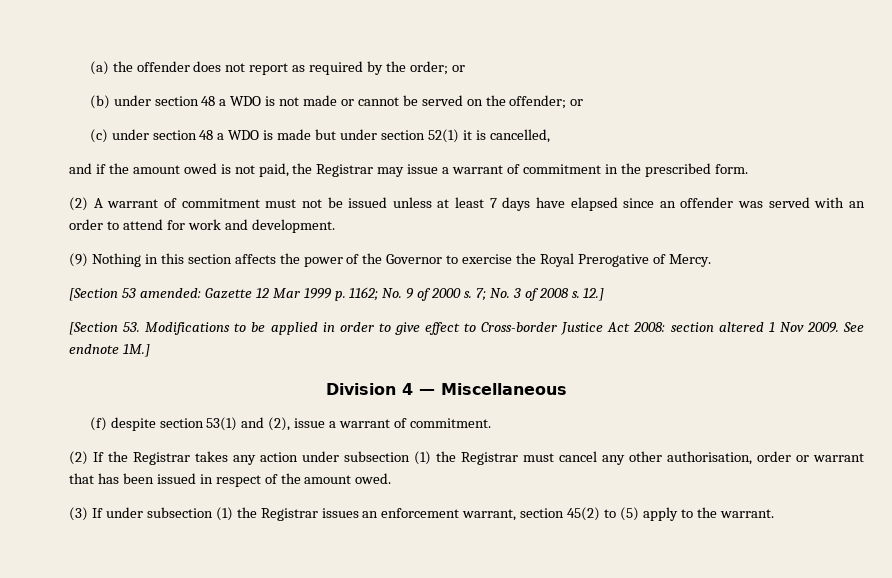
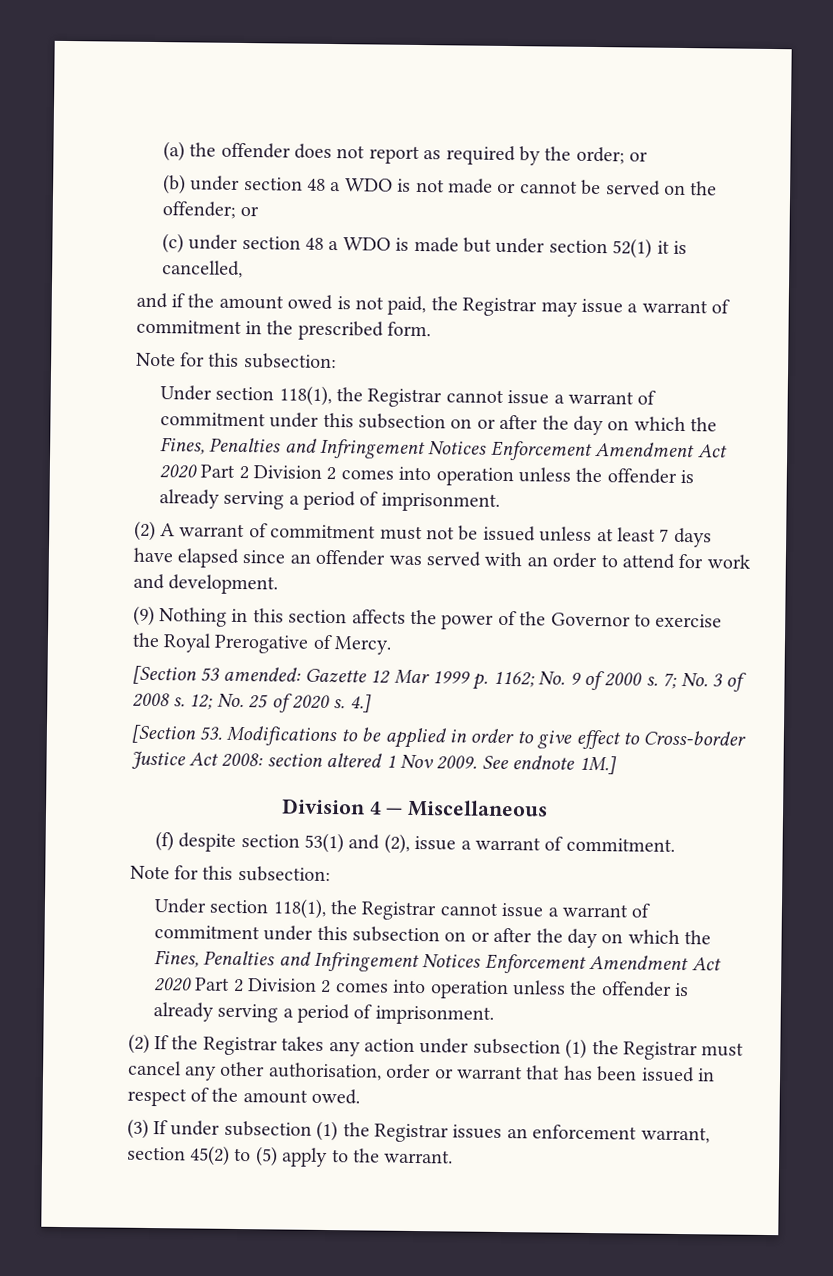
  and if the amount owed is not paid, the Registrar may issue a warrant of commitment in the prescribed form.
+ Note for this subsection:
+ Under section 118(1), the Registrar cannot issue a warrant of commitment under this subsection on or after the day on which the Fines, Penalties and Infringement Notices Enforcement Amendment Act 2020 Part 2 Division 2 comes into operation unless the offender is already serving a period of imprisonment.
- 12.]
+ 12; No. 25 of 2020 s. 4.]
  (f) despite section 53(1) and (2), issue a warrant of commitment.
+ Note for this subsection:
+ Under section 118(1), the Registrar cannot issue a warrant of commitment under this subsection on or after the day on which the Fines, Penalties and Infringement Notices Enforcement Amendment Act 2020 Part 2 Division 2 comes into operation unless the offender is already serving a period of imprisonment.

